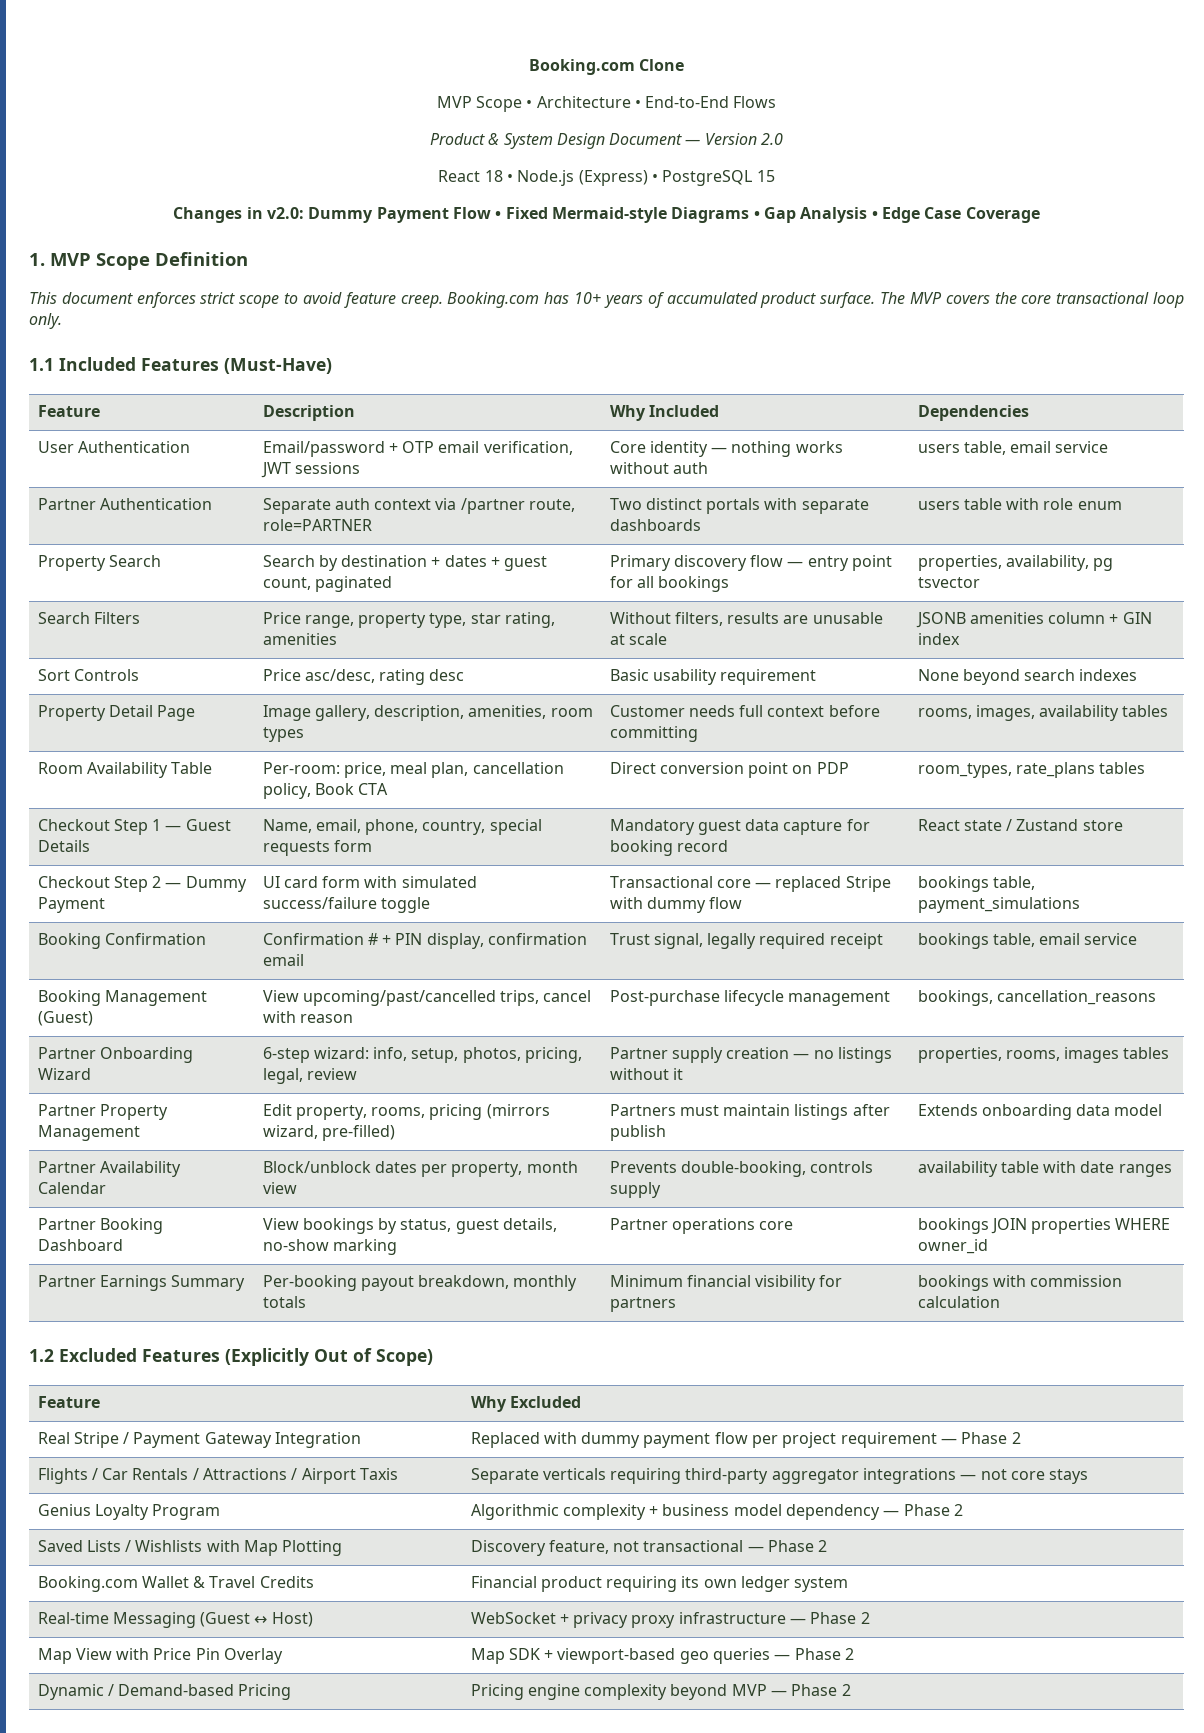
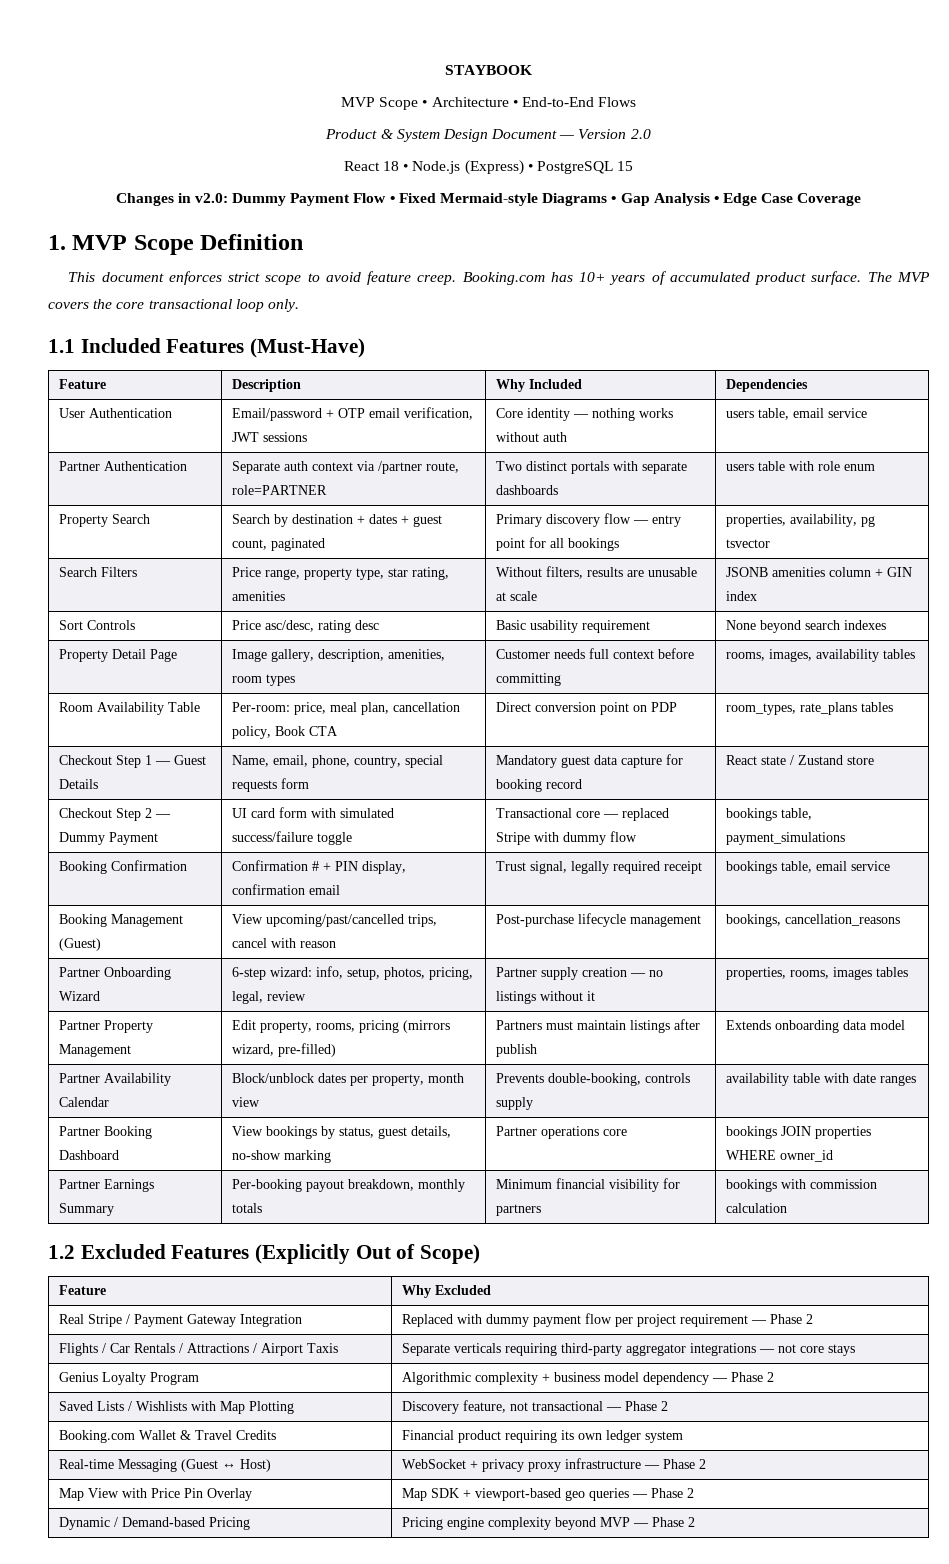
- Booking.com Clone
+ STAYBOOK

